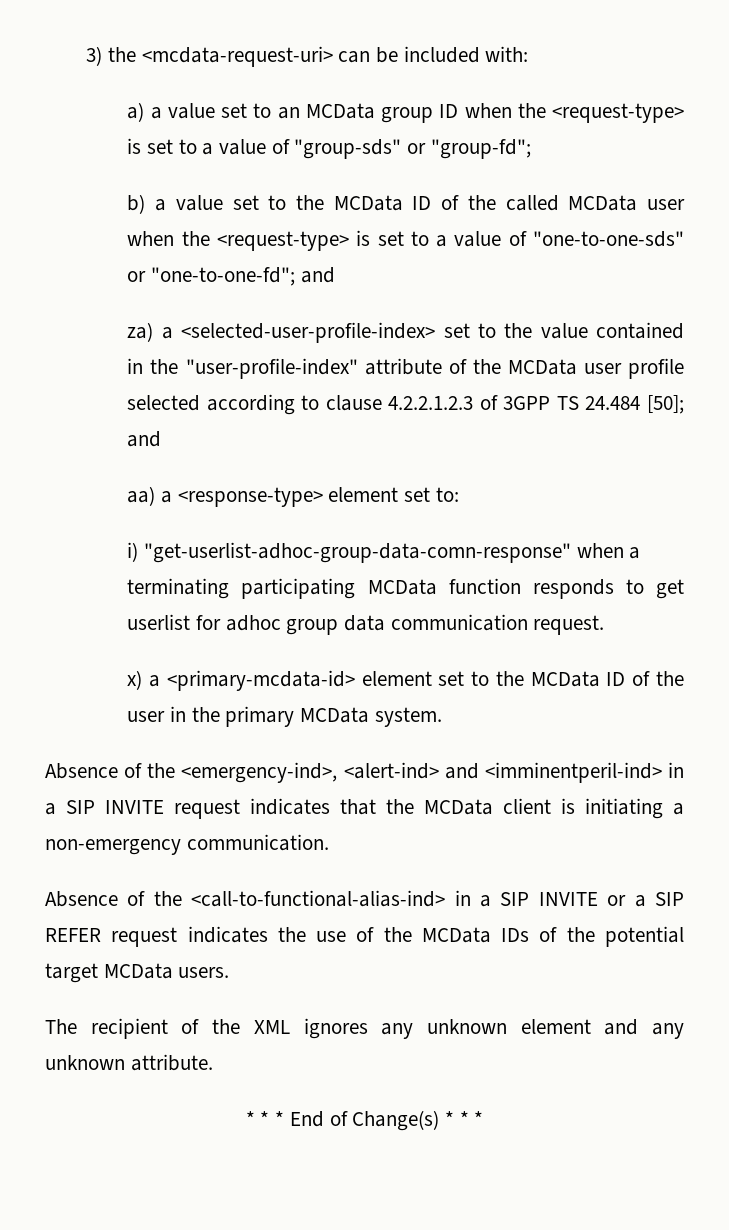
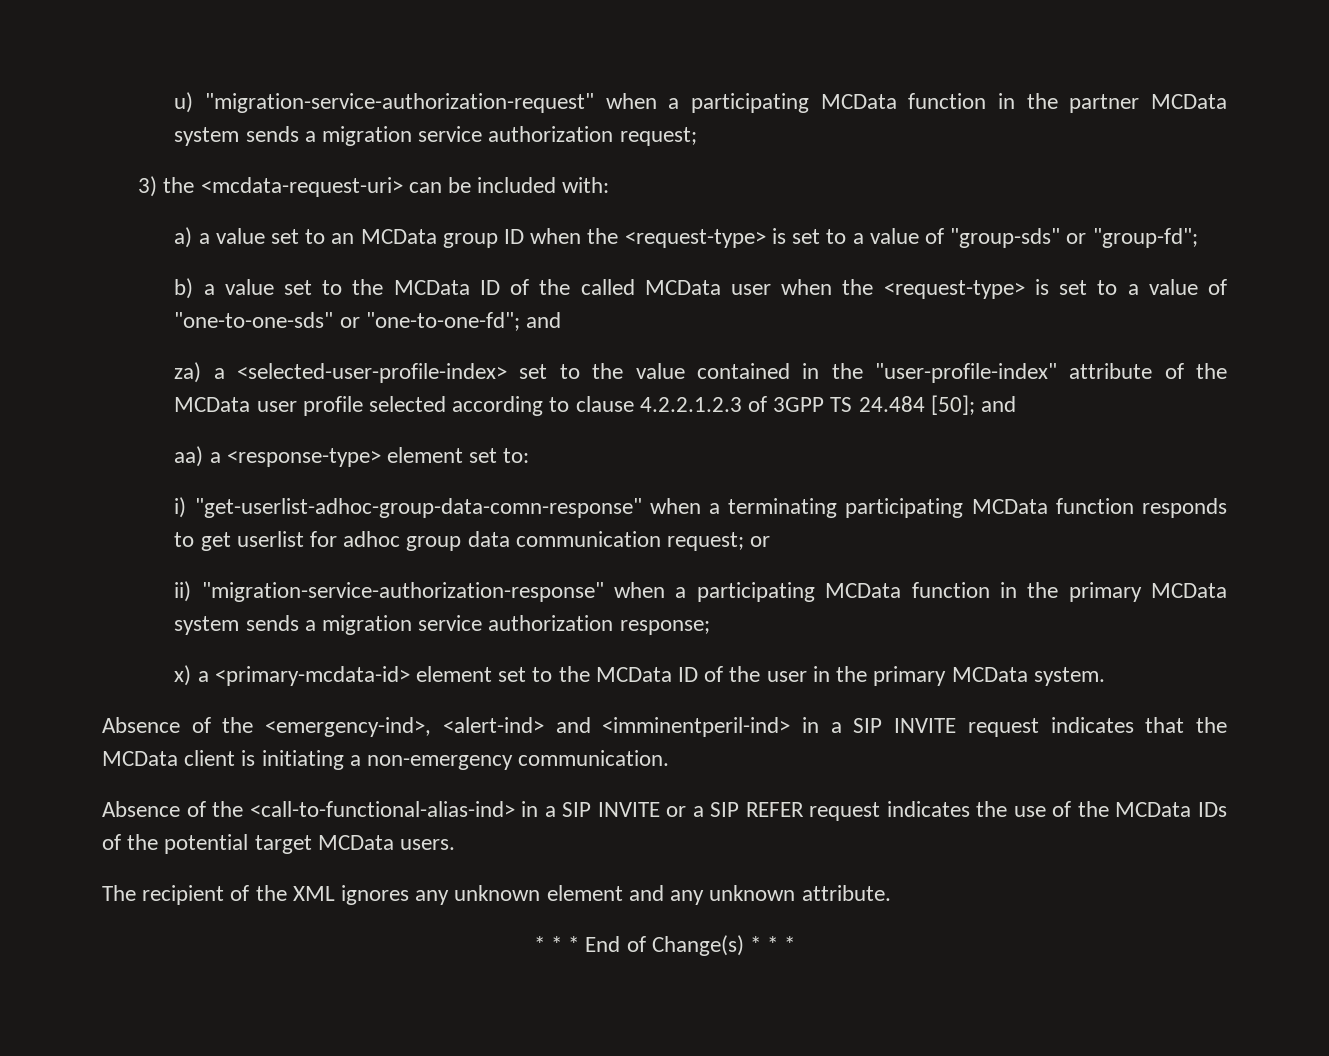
+ u) "migration-service-authorization-request" when a participating MCData function in the partner MCData system sends a migration service authorization request;
- i) "get-userlist-adhoc-group-data-comn-response" when a terminating participating MCData function responds to get userlist for adhoc group data communication request.
+ i) "get-userlist-adhoc-group-data-comn-response" when a terminating participating MCData function responds to get userlist for adhoc group data communication request; or
+ ii) "migration-service-authorization-response" when a participating MCData function in the primary MCData system sends a migration service authorization response;

